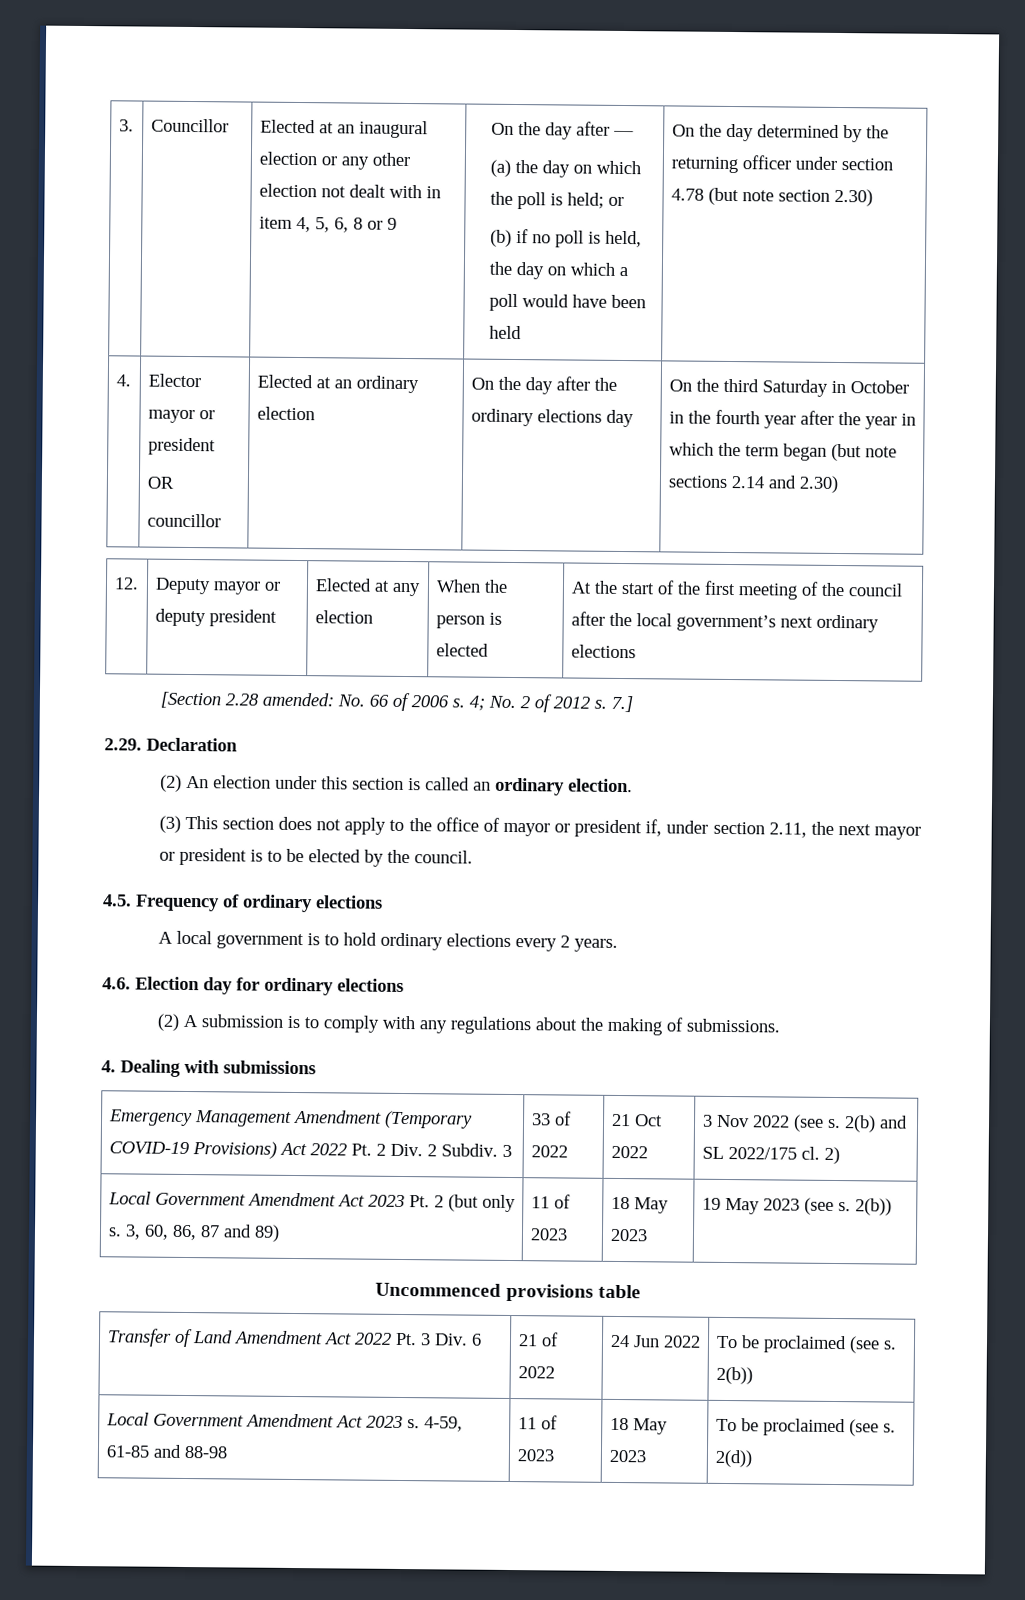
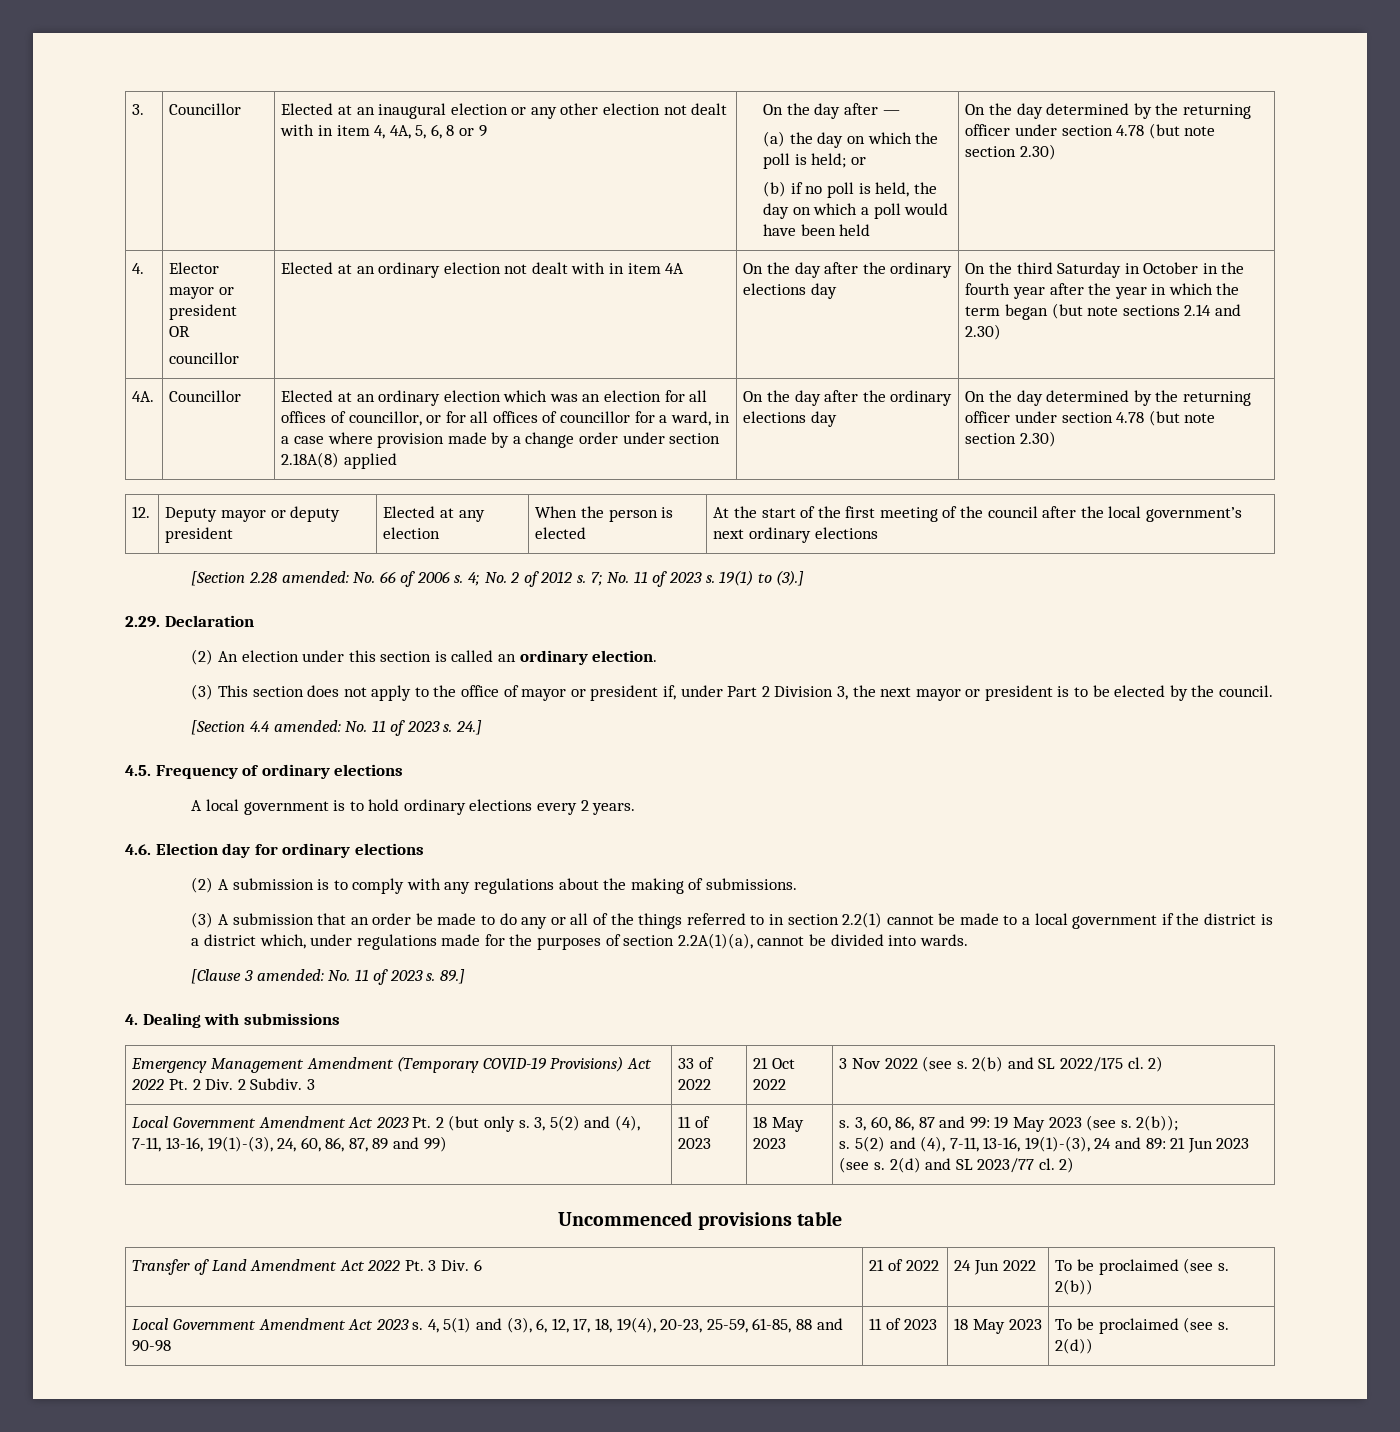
- Elected at an inaugural election or any other election not dealt with in item 4, 5, 6, 8 or 9
+ Elected at an inaugural election or any other election not dealt with in item 4, 4A, 5, 6, 8 or 9
- Elected at an ordinary election
+ Elected at an ordinary election not dealt with in item 4A
+ 4A. | Councillor | Elected at an ordinary election which was an election for all offices of councillor, or for all offices of councillor for a ward, in a case where provision made by a change order under section 2.18A(8) applied | On the day after the ordinary elections day | On the day determined by the returning officer under section 4.78 (but note section 2.30)
- 7.]
+ 7; No. 11 of 2023 s. 19(1) to (3).]
- (3) This section does not apply to the office of mayor or president if, under section 2.11, the next mayor or president is to be elected by the council.
+ (3) This section does not apply to the office of mayor or president if, under Part 2 Division 3, the next mayor or president is to be elected by the council.
+ [Section 4.4 amended: No. 11 of 2023 s. 24.]
+ (3) A submission that an order be made to do any or all of the things referred to in section 2.2(1) cannot be made to a local government if the district is a district which, under regulations made for the purposes of section 2.2A(1)(a), cannot be divided into wards.
+ [Clause 3 amended: No. 11 of 2023 s. 89.]
- 3, 60, 86, 87 and 89) | 11 of 2023 | 18 May 2023 | 19 May 2023 (see s. 2(b))
+ 3, 5(2) and (4), 7-11, 13-16, 19(1)-(3), 24, 60, 86, 87, 89 and 99) | 11 of 2023 | 18 May 2023 | s. 3, 60, 86, 87 and 99: 19 May 2023 (see s. 2(b));
+ s. 5(2) and (4), 7-11, 13-16, 19(1)-(3), 24 and 89: 21 Jun 2023 (see s. 2(d) and SL 2023/77 cl. 2)
- Local Government Amendment Act 2023 s. 4-59, 61-85 and 88-98 | 11 of 2023 | 18 May 2023 | To be proclaimed (see s. 2(d))
+ Local Government Amendment Act 2023 s. 4, 5(1) and (3), 6, 12, 17, 18, 19(4), 20-23, 25-59, 61-85, 88 and 90-98 | 11 of 2023 | 18 May 2023 | To be proclaimed (see s. 2(d))

